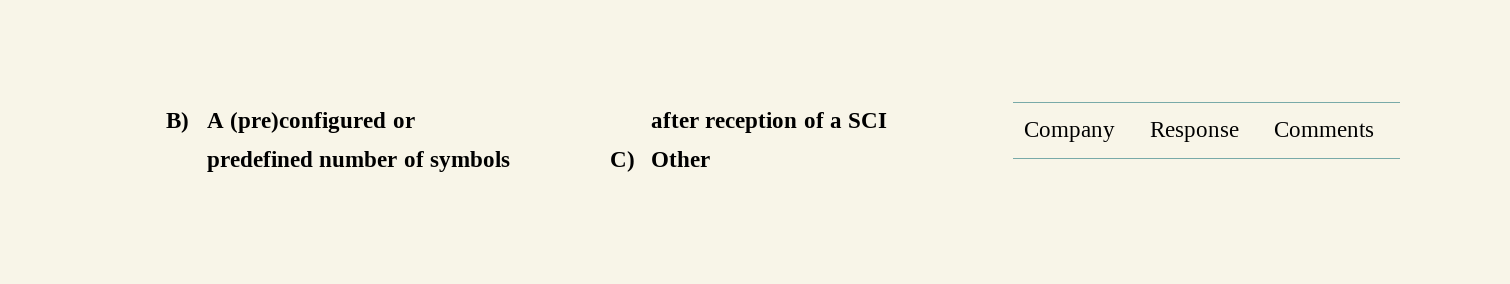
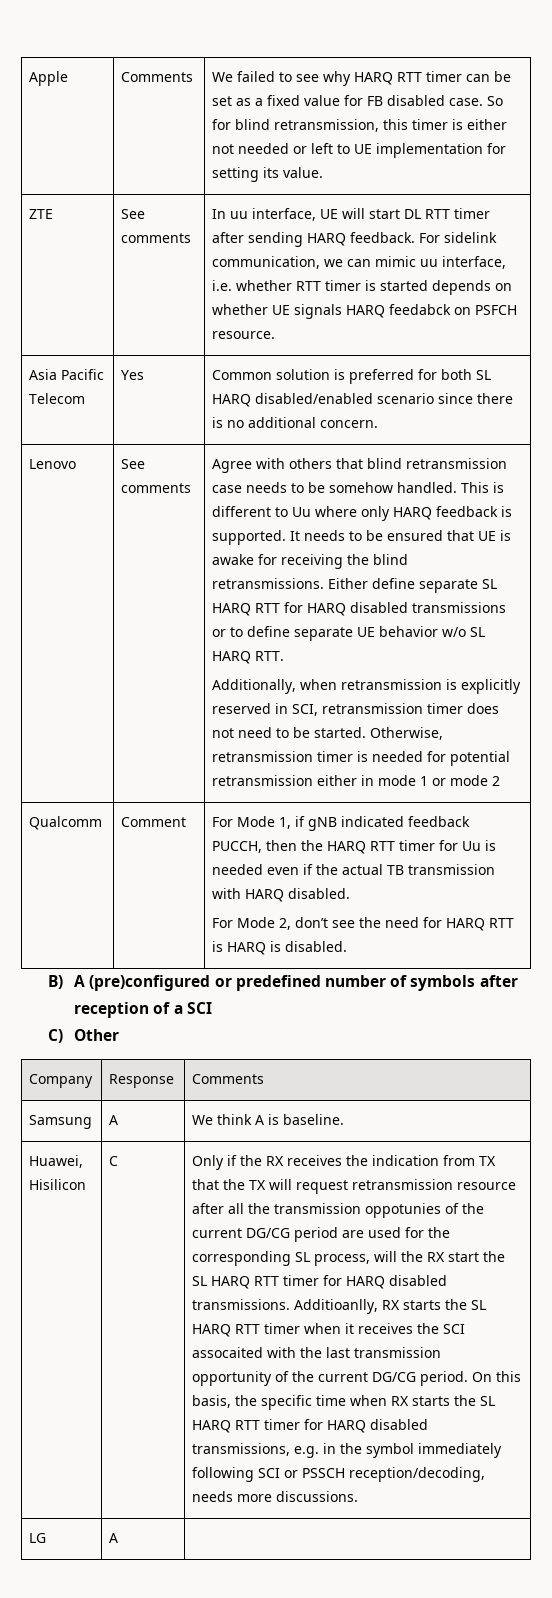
+ Apple | Comments | We failed to see why HARQ RTT timer can be set as a fixed value for FB disabled case. So for blind retransmission, this timer is either not needed or left to UE implementation for setting its value.
+ ZTE | See comments | In uu interface, UE will start DL RTT timer after sending HARQ feedback. For sidelink communication, we can mimic uu interface, i.e. whether RTT timer is started depends on whether UE signals HARQ feedabck on PSFCH resource.
+ Asia Pacific Telecom | Yes | Common solution is preferred for both SL HARQ disabled/enabled scenario since there is no additional concern.
+ Lenovo | See comments | Agree with others that blind retransmission case needs to be somehow handled. This is different to Uu where only HARQ feedback is supported. It needs to be ensured that UE is awake for receiving the blind retransmissions. Either define separate SL HARQ RTT for HARQ disabled transmissions or to define separate UE behavior w/o SL HARQ RTT.
+ Additionally, when retransmission is explicitly reserved in SCI, retransmission timer does not need to be started. Otherwise, retransmission timer is needed for potential retransmission either in mode 1 or mode 2
+ Qualcomm | Comment | For Mode 1, if gNB indicated feedback PUCCH, then the HARQ RTT timer for Uu is needed even if the actual TB transmission with HARQ disabled.
+ For Mode 2, don’t see the need for HARQ RTT is HARQ is disabled.
+ Samsung | A | We think A is baseline.
+ Huawei, Hisilicon | C | Only if the RX receives the indication from TX that the TX will request retransmission resource after all the transmission oppotunies of the current DG/CG period are used for the corresponding SL process, will the RX start the SL HARQ RTT timer for HARQ disabled transmissions. Additioanlly, RX starts the SL HARQ RTT timer when it receives the SCI assocaited with the last transmission opportunity of the current DG/CG period. On this basis, the specific time when RX starts the SL HARQ RTT timer for HARQ disabled transmissions, e.g. in the symbol immediately following SCI or PSSCH reception/decoding, needs more discussions.
+ LG | A |

